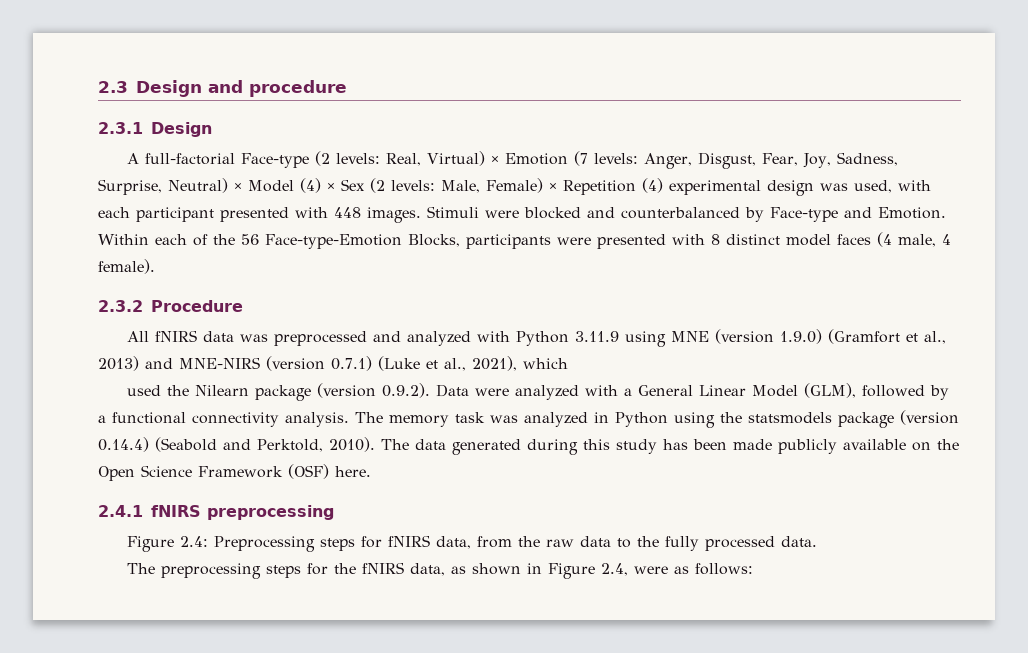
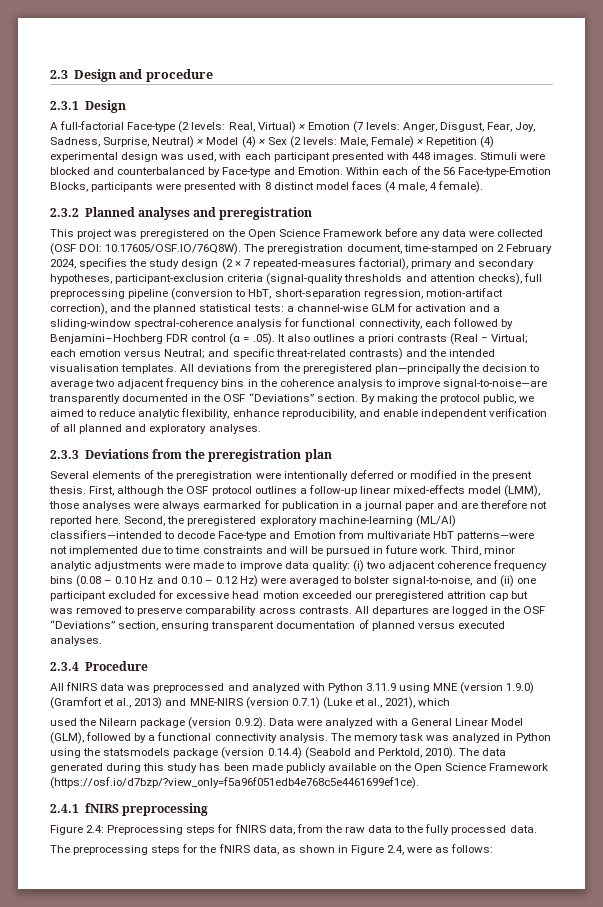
- 2.3.2 Procedure
+ 2.3.2 Planned analyses and preregistration
+ This project was preregistered on the Open Science Framework before any data were collected (OSF DOI: 10.17605/OSF.IO/76Q8W). The preregistration document, time-stamped on 2 February 2024, specifies the study design (2 × 7 repeated-measures factorial), primary and secondary hypotheses, participant‐exclusion criteria (signal-quality thresholds and attention checks), full preprocessing pipeline (conversion to HbT, short-separation regression, motion-artifact correction), and the planned statistical tests: a channel-wise GLM for activation and a sliding-window spectral-coherence analysis for functional connectivity, each followed by Benjamini–Hochberg FDR control (α = .05). It also outlines a priori contrasts (Real − Virtual; each emotion versus Neutral; and specific threat-related contrasts) and the intended visualisation templates. All deviations from the preregistered plan—principally the decision to average two adjacent frequency bins in the coherence analysis to improve signal-to-noise—are transparently documented in the OSF “Deviations” section. By making the protocol public, we aimed to reduce analytic flexibility, enhance reproducibility, and enable independent verification of all planned and exploratory analyses.
+ 2.3.3 Deviations from the preregistration plan
+ Several elements of the preregistration were intentionally deferred or modified in the present thesis. First, although the OSF protocol outlines a follow-up linear mixed-effects model (LMM), those analyses were always earmarked for publication in a journal paper and are therefore not reported here. Second, the preregistered exploratory machine-learning (ML/AI) classifiers—intended to decode Face-type and Emotion from multivariate HbT patterns—were not implemented due to time constraints and will be pursued in future work. Third, minor analytic adjustments were made to improve data quality: (i) two adjacent coherence frequency bins (0.08 – 0.10 Hz and 0.10 – 0.12 Hz) were averaged to bolster signal-to-noise, and (ii) one participant excluded for excessive head motion exceeded our preregistered attrition cap but was removed to preserve comparability across contrasts. All departures are logged in the OSF “Deviations” section, ensuring transparent documentation of planned versus executed analyses.
+ 2.3.4 Procedure
- The data generated during this study has been made publicly available on the Open Science Framework (OSF) here.
+ The data generated during this study has been made publicly available on the Open Science Framework (https://osf.io/d7bzp/?view_only=f5a96f051edb4e768c5e4461699ef1ce).

